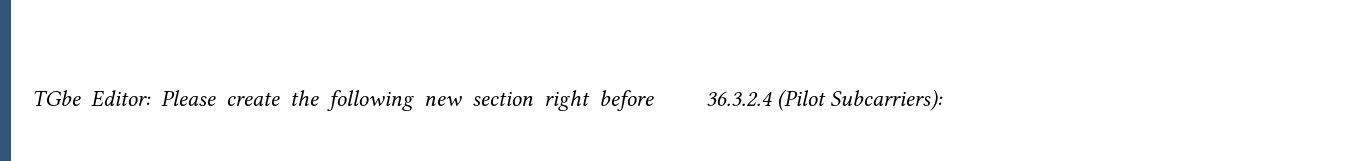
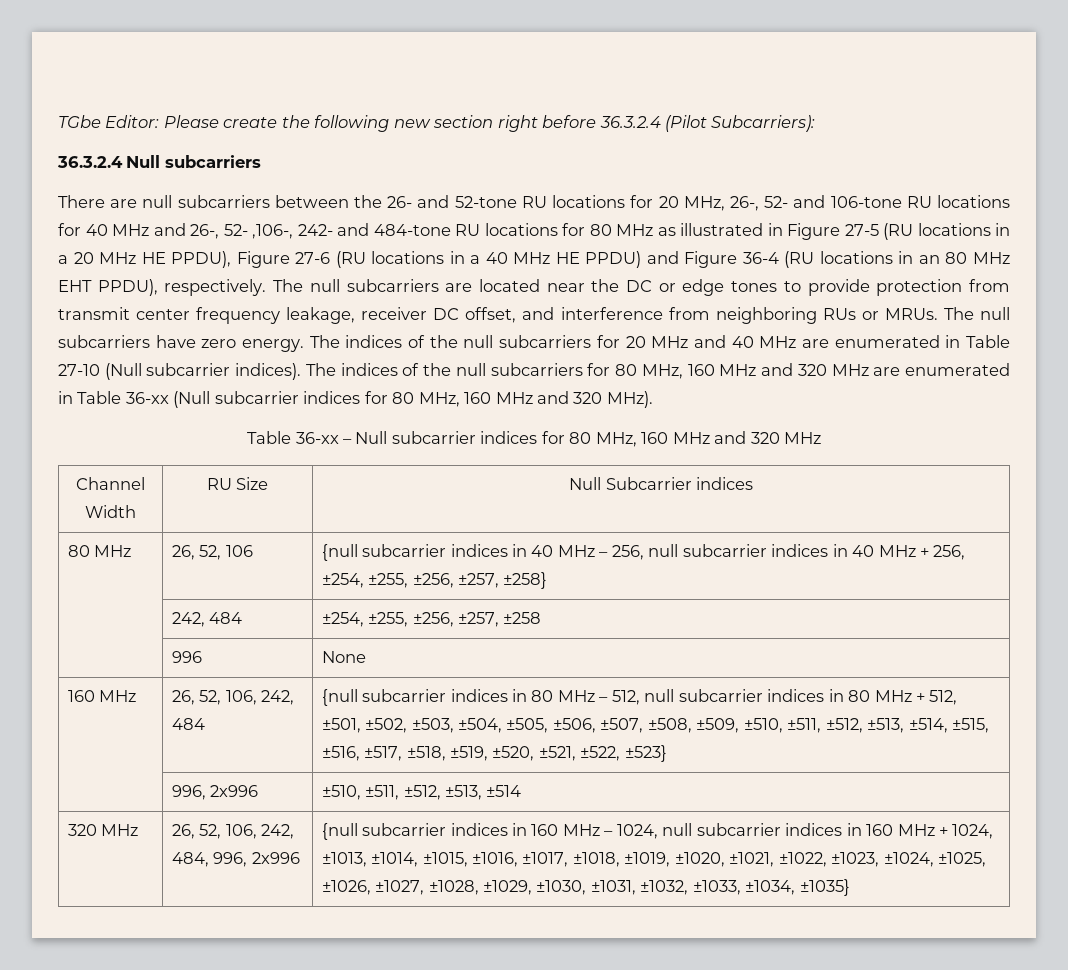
+ 36.3.2.4 Null subcarriers
+ There are null subcarriers between the 26- and 52-tone RU locations for 20 MHz, 26-, 52- and 106-tone RU locations for 40 MHz and 26-, 52- ,106-, 242- and 484-tone RU locations for 80 MHz as illustrated in Figure 27-5 (RU locations in a 20 MHz HE PPDU), Figure 27-6 (RU locations in a 40 MHz HE PPDU) and Figure 36-4 (RU locations in an 80 MHz EHT PPDU), respectively. The null subcarriers are located near the DC or edge tones to provide protection from transmit center frequency leakage, receiver DC offset, and interference from neighboring RUs or MRUs. The null subcarriers have zero energy. The indices of the null subcarriers for 20 MHz and 40 MHz are enumerated in Table 27-10 (Null subcarrier indices). The indices of the null subcarriers for 80 MHz, 160 MHz and 320 MHz are enumerated in Table 36-xx (Null subcarrier indices for 80 MHz, 160 MHz and 320 MHz).
+ Table 36-xx – Null subcarrier indices for 80 MHz, 160 MHz and 320 MHz
+ Channel Width | RU Size | Null Subcarrier indices
+ 80 MHz | 26, 52, 106 | {null subcarrier indices in 40 MHz – 256, null subcarrier indices in 40 MHz + 256, ±254, ±255, ±256, ±257, ±258}
+ | 242, 484 | ±254, ±255, ±256, ±257, ±258
+ | 996 | None
+ 160 MHz | 26, 52, 106, 242, 484 | {null subcarrier indices in 80 MHz – 512, null subcarrier indices in 80 MHz + 512, ±501, ±502, ±503, ±504, ±505, ±506, ±507, ±508, ±509, ±510, ±511, ±512, ±513, ±514, ±515, ±516, ±517, ±518, ±519, ±520, ±521, ±522, ±523}
+ | 996, 2x996 | ±510, ±511, ±512, ±513, ±514
+ 320 MHz | 26, 52, 106, 242, 484, 996, 2x996 | {null subcarrier indices in 160 MHz – 1024, null subcarrier indices in 160 MHz + 1024, ±1013, ±1014, ±1015, ±1016, ±1017, ±1018, ±1019, ±1020, ±1021, ±1022, ±1023, ±1024, ±1025, ±1026, ±1027, ±1028, ±1029, ±1030, ±1031, ±1032, ±1033, ±1034, ±1035}

